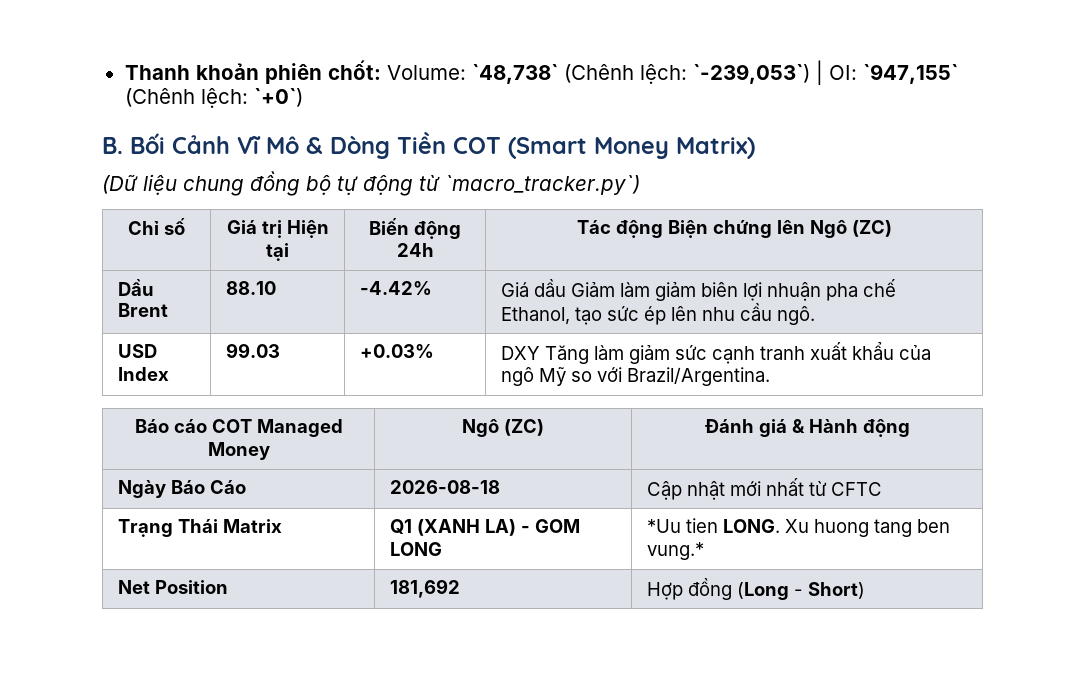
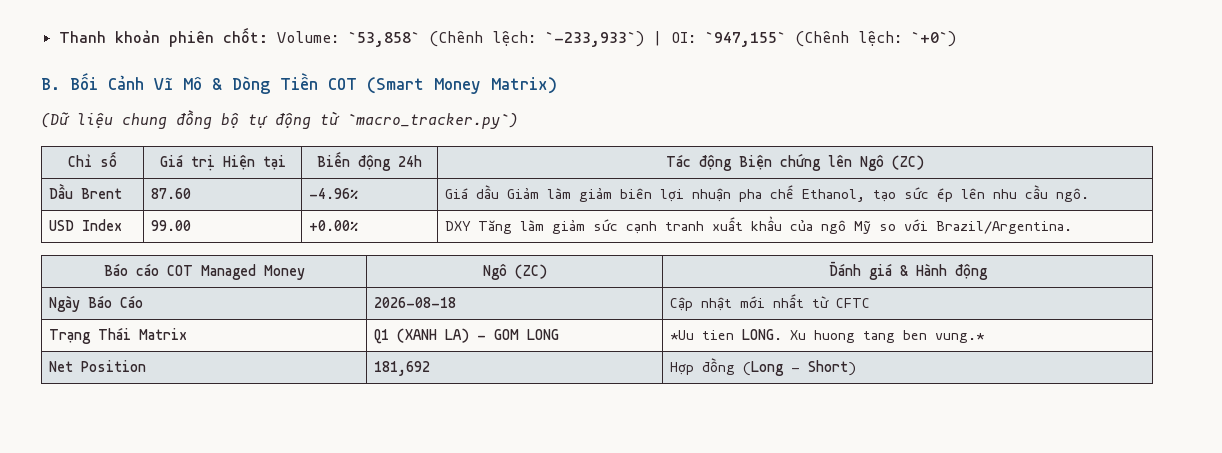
- Thanh khoản phiên chốt: Volume: `48,738` (Chênh lệch: `-239,053`) | OI: `947,155` (Chênh lệch: `+0`)
+ Thanh khoản phiên chốt: Volume: `53,858` (Chênh lệch: `-233,933`) | OI: `947,155` (Chênh lệch: `+0`)
- Dầu Brent | 88.10 | -4.42% | Giá dầu Giảm làm giảm biên lợi nhuận pha chế Ethanol, tạo sức ép lên nhu cầu ngô.
+ Dầu Brent | 87.60 | -4.96% | Giá dầu Giảm làm giảm biên lợi nhuận pha chế Ethanol, tạo sức ép lên nhu cầu ngô.
- USD Index | 99.03 | +0.03% | DXY Tăng làm giảm sức cạnh tranh xuất khẩu của ngô Mỹ so với Brazil/Argentina.
+ USD Index | 99.00 | +0.00% | DXY Tăng làm giảm sức cạnh tranh xuất khẩu của ngô Mỹ so với Brazil/Argentina.

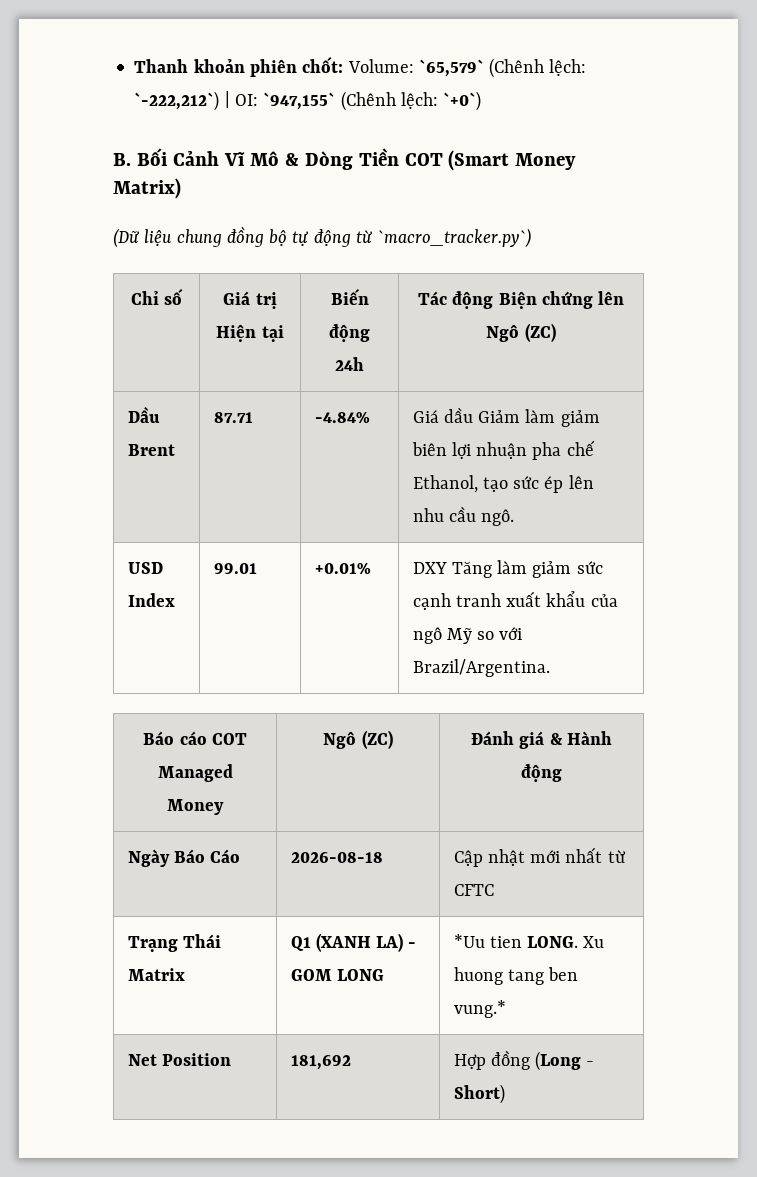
- Thanh khoản phiên chốt: Volume: `53,858` (Chênh lệch: `-233,933`) | OI: `947,155` (Chênh lệch: `+0`)
+ Thanh khoản phiên chốt: Volume: `65,579` (Chênh lệch: `-222,212`) | OI: `947,155` (Chênh lệch: `+0`)
- Dầu Brent | 87.60 | -4.96% | Giá dầu Giảm làm giảm biên lợi nhuận pha chế Ethanol, tạo sức ép lên nhu cầu ngô.
+ Dầu Brent | 87.71 | -4.84% | Giá dầu Giảm làm giảm biên lợi nhuận pha chế Ethanol, tạo sức ép lên nhu cầu ngô.
- USD Index | 99.00 | +0.00% | DXY Tăng làm giảm sức cạnh tranh xuất khẩu của ngô Mỹ so với Brazil/Argentina.
+ USD Index | 99.01 | +0.01% | DXY Tăng làm giảm sức cạnh tranh xuất khẩu của ngô Mỹ so với Brazil/Argentina.

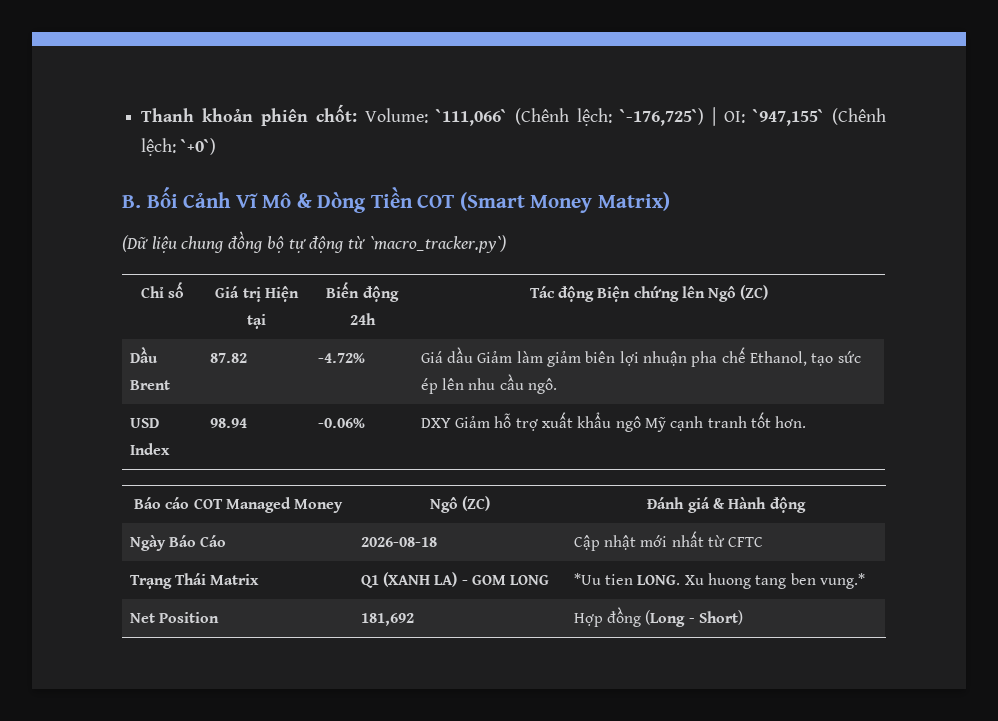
- Thanh khoản phiên chốt: Volume: `65,579` (Chênh lệch: `-222,212`) | OI: `947,155` (Chênh lệch: `+0`)
+ Thanh khoản phiên chốt: Volume: `111,066` (Chênh lệch: `-176,725`) | OI: `947,155` (Chênh lệch: `+0`)
- Dầu Brent | 87.71 | -4.84% | Giá dầu Giảm làm giảm biên lợi nhuận pha chế Ethanol, tạo sức ép lên nhu cầu ngô.
+ Dầu Brent | 87.82 | -4.72% | Giá dầu Giảm làm giảm biên lợi nhuận pha chế Ethanol, tạo sức ép lên nhu cầu ngô.
- USD Index | 99.01 | +0.01% | DXY Tăng làm giảm sức cạnh tranh xuất khẩu của ngô Mỹ so với Brazil/Argentina.
+ USD Index | 98.94 | -0.06% | DXY Giảm hỗ trợ xuất khẩu ngô Mỹ cạnh tranh tốt hơn.

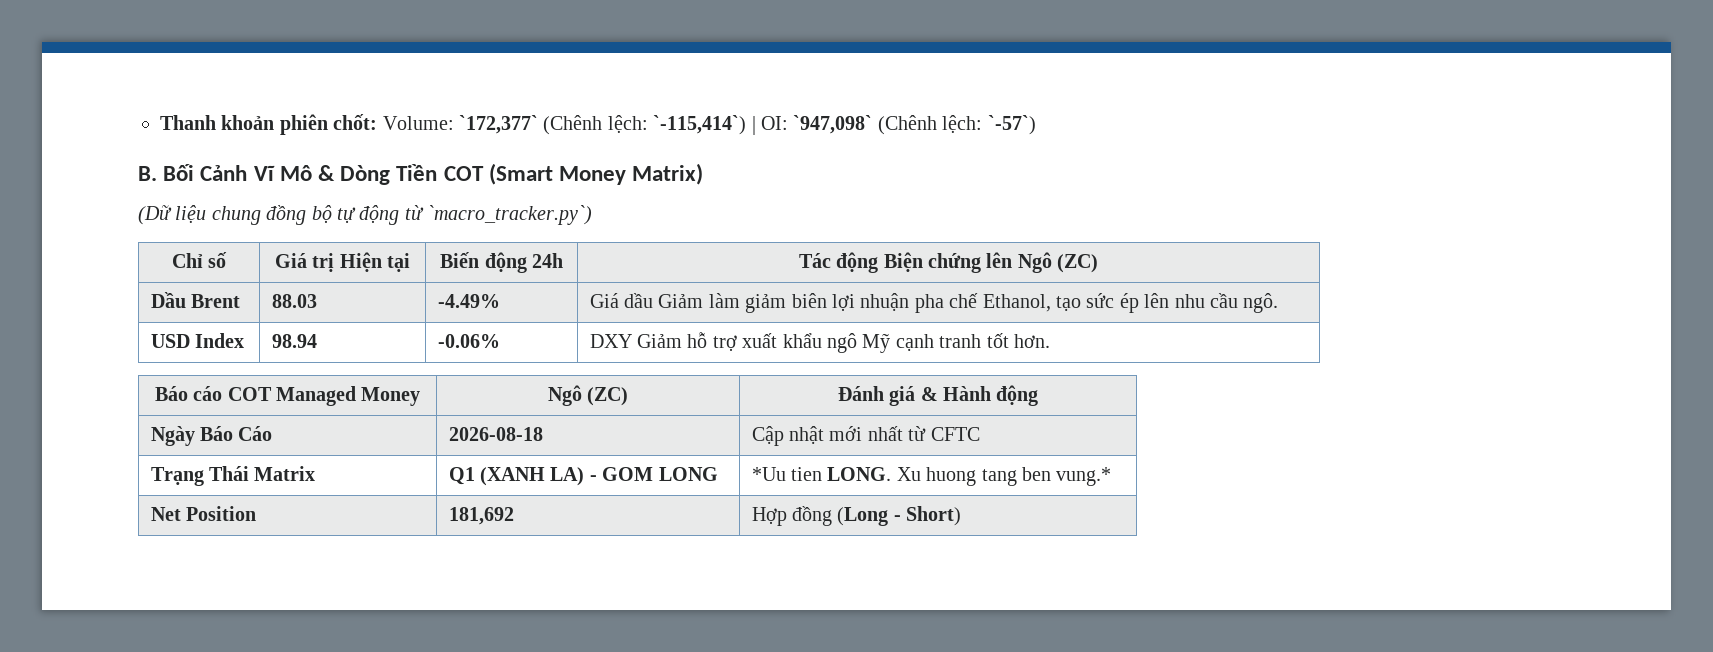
- Thanh khoản phiên chốt: Volume: `111,066` (Chênh lệch: `-176,725`) | OI: `947,155` (Chênh lệch: `+0`)
+ Thanh khoản phiên chốt: Volume: `172,377` (Chênh lệch: `-115,414`) | OI: `947,098` (Chênh lệch: `-57`)
- Dầu Brent | 87.82 | -4.72% | Giá dầu Giảm làm giảm biên lợi nhuận pha chế Ethanol, tạo sức ép lên nhu cầu ngô.
+ Dầu Brent | 88.03 | -4.49% | Giá dầu Giảm làm giảm biên lợi nhuận pha chế Ethanol, tạo sức ép lên nhu cầu ngô.

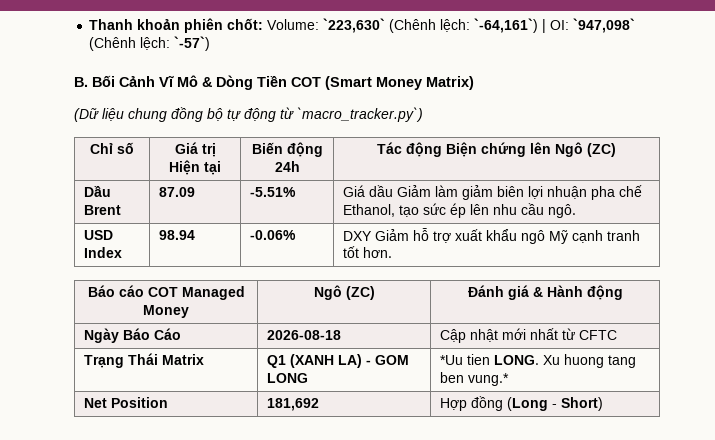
- Thanh khoản phiên chốt: Volume: `172,377` (Chênh lệch: `-115,414`) | OI: `947,098` (Chênh lệch: `-57`)
+ Thanh khoản phiên chốt: Volume: `223,630` (Chênh lệch: `-64,161`) | OI: `947,098` (Chênh lệch: `-57`)
- Dầu Brent | 88.03 | -4.49% | Giá dầu Giảm làm giảm biên lợi nhuận pha chế Ethanol, tạo sức ép lên nhu cầu ngô.
+ Dầu Brent | 87.09 | -5.51% | Giá dầu Giảm làm giảm biên lợi nhuận pha chế Ethanol, tạo sức ép lên nhu cầu ngô.

